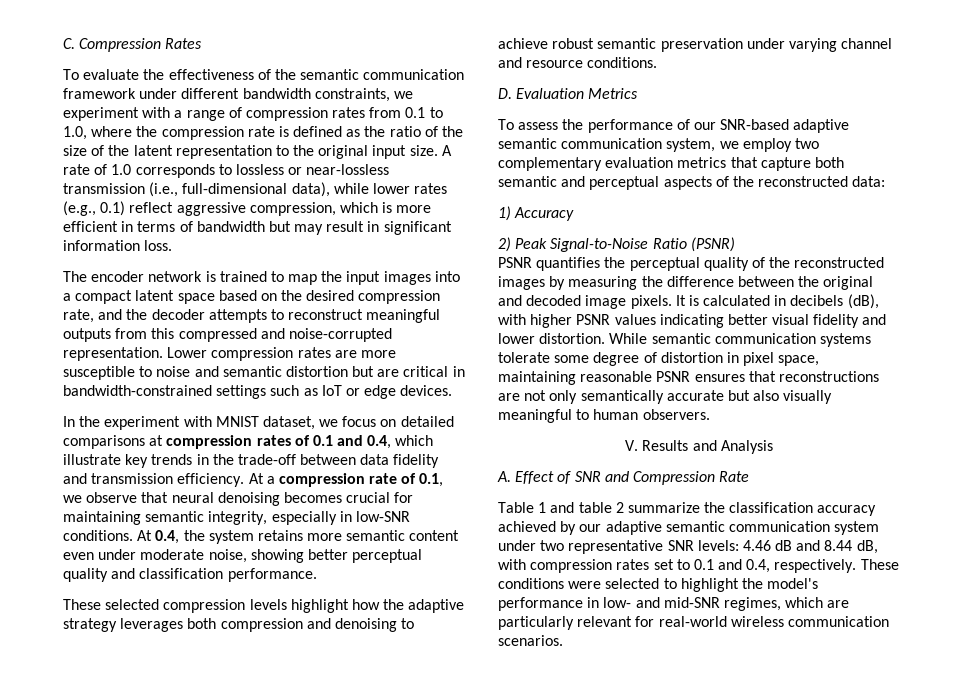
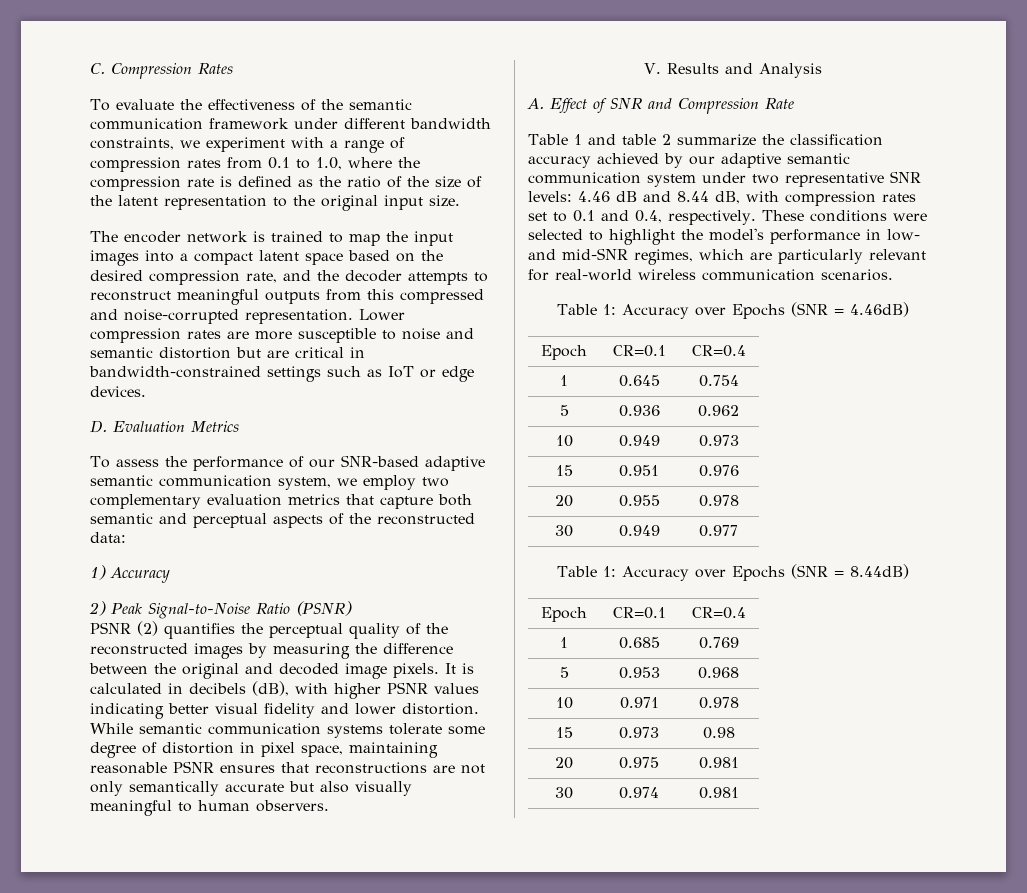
- A rate of 1.0 corresponds to lossless or near-lossless transmission (i.e., full-dimensional data), while lower rates (e.g., 0.1) reflect aggressive compression, which is more efficient in terms of bandwidth but may result in significant information loss.
- In the experiment with MNIST dataset, we focus on detailed comparisons at compression rates of 0.1 and 0.4, which illustrate key trends in the trade-off between data fidelity and transmission efficiency. At a compression rate of 0.1, we observe that neural denoising becomes crucial for maintaining semantic integrity, especially in low-SNR conditions. At 0.4, the system retains more semantic content even under moderate noise, showing better perceptual quality and classification performance.
- These selected compression levels highlight how the adaptive strategy leverages both compression and denoising to achieve robust semantic preservation under varying channel and resource conditions.
- PSNR quantifies the perceptual quality of the reconstructed images by measuring the difference between the original and decoded image pixels.
+ PSNR (2) quantifies the perceptual quality of the reconstructed images by measuring the difference between the original and decoded image pixels.
+ Table 1: Accuracy over Epochs (SNR = 4.46dB)
+ Epoch | CR=0.1 | CR=0.4
+ 1 | 0.645 | 0.754
+ 5 | 0.936 | 0.962
+ 10 | 0.949 | 0.973
+ 15 | 0.951 | 0.976
+ 20 | 0.955 | 0.978
+ 30 | 0.949 | 0.977
+ Table 1: Accuracy over Epochs (SNR = 8.44dB)
+ Epoch | CR=0.1 | CR=0.4
+ 1 | 0.685 | 0.769
+ 5 | 0.953 | 0.968
+ 10 | 0.971 | 0.978
+ 15 | 0.973 | 0.98
+ 20 | 0.975 | 0.981
+ 30 | 0.974 | 0.981

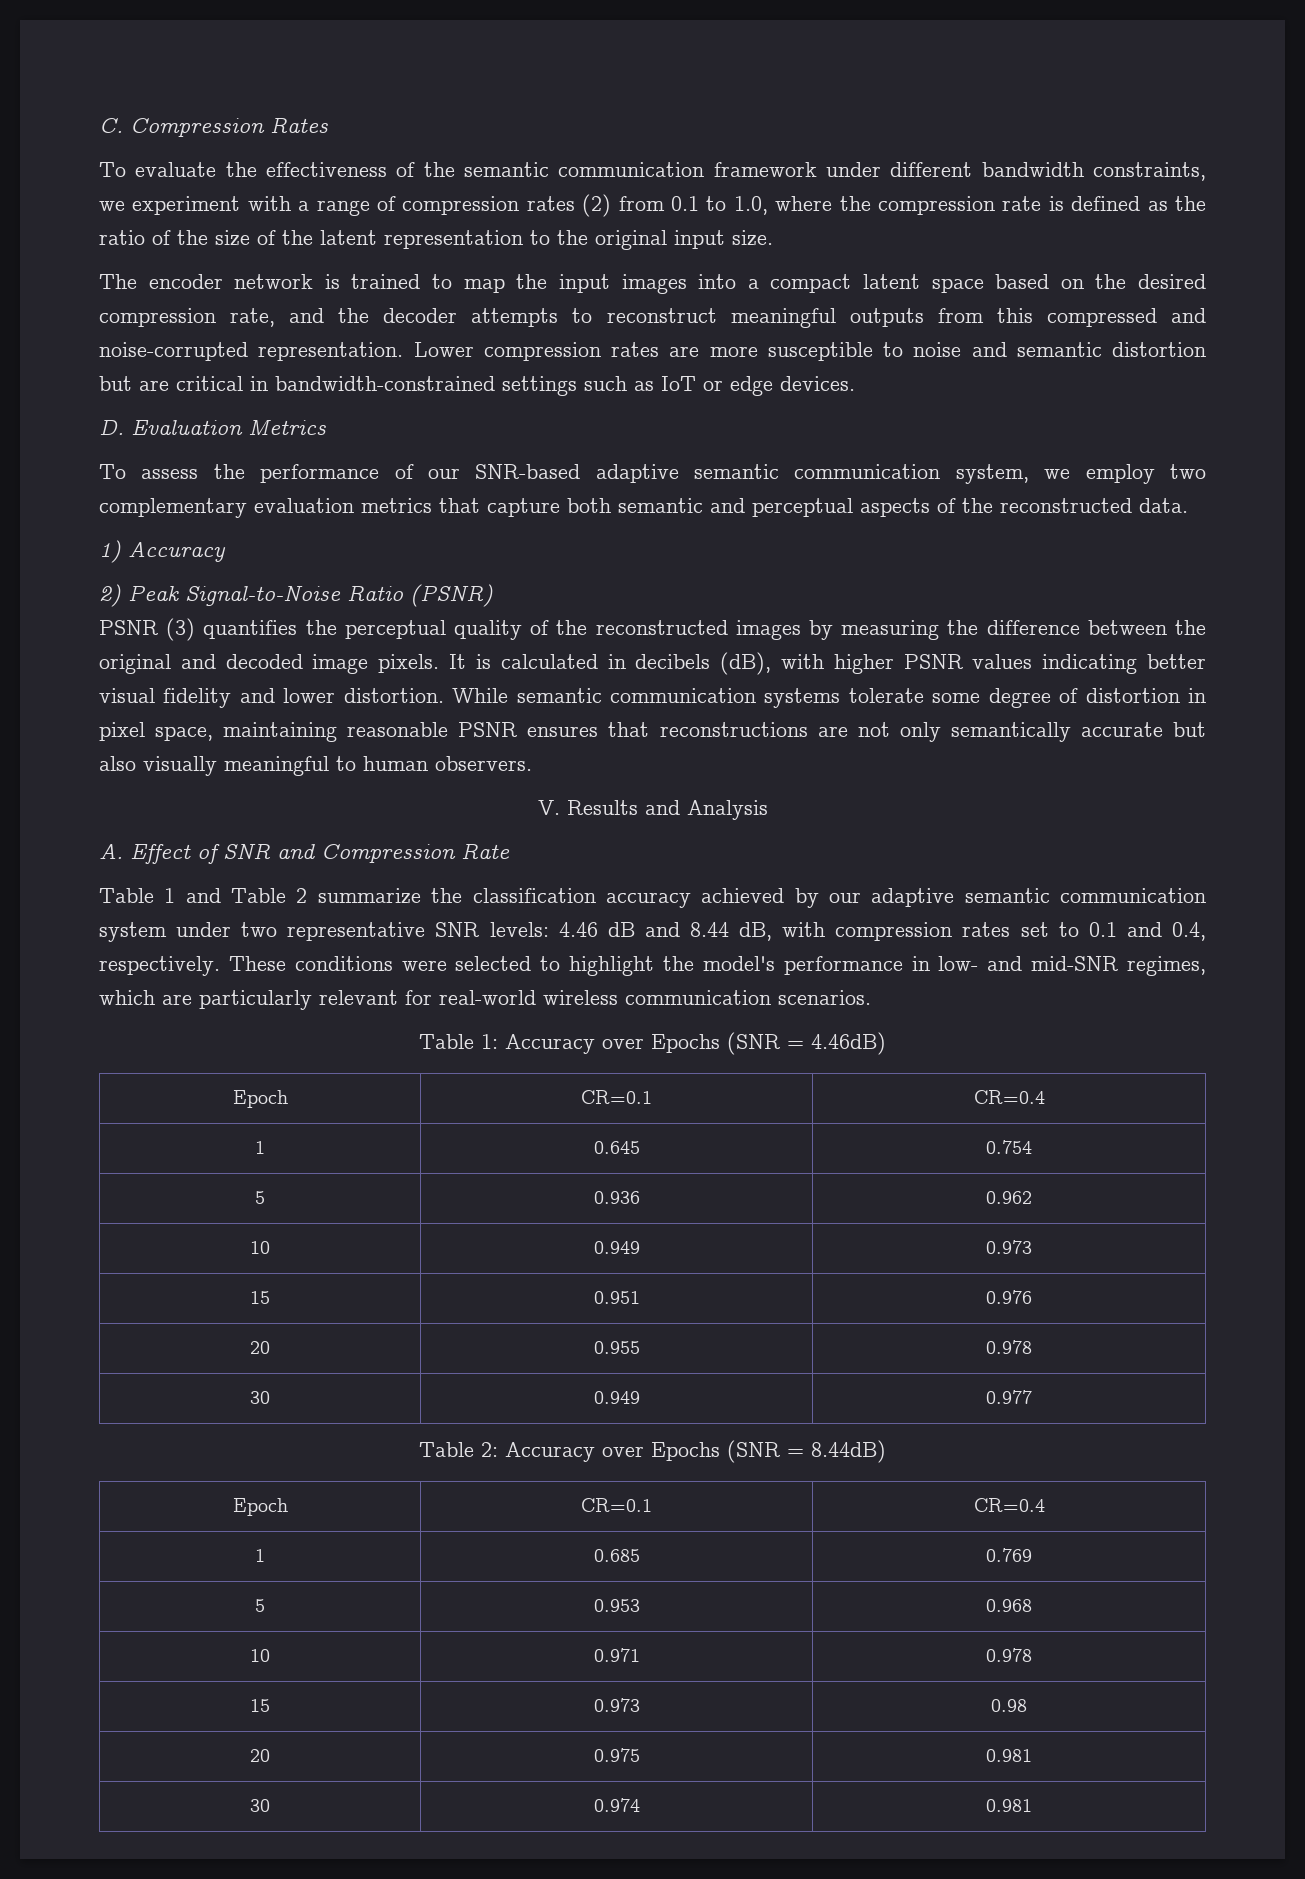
- To evaluate the effectiveness of the semantic communication framework under different bandwidth constraints, we experiment with a range of compression rates from 0.1 to 1.0, where the compression rate is defined as the ratio of the size of the latent representation to the original input size.
+ To evaluate the effectiveness of the semantic communication framework under different bandwidth constraints, we experiment with a range of compression rates (2) from 0.1 to 1.0, where the compression rate is defined as the ratio of the size of the latent representation to the original input size.
- To assess the performance of our SNR-based adaptive semantic communication system, we employ two complementary evaluation metrics that capture both semantic and perceptual aspects of the reconstructed data:
+ To assess the performance of our SNR-based adaptive semantic communication system, we employ two complementary evaluation metrics that capture both semantic and perceptual aspects of the reconstructed data.
- PSNR (2) quantifies the perceptual quality of the reconstructed images by measuring the difference between the original and decoded image pixels.
+ PSNR (3) quantifies the perceptual quality of the reconstructed images by measuring the difference between the original and decoded image pixels.
- Table 1 and table 2 summarize the classification accuracy achieved by our adaptive semantic communication system under two representative SNR levels: 4.46 dB and 8.44 dB, with compression rates set to 0.1 and 0.4, respectively.
+ Table 1 and Table 2 summarize the classification accuracy achieved by our adaptive semantic communication system under two representative SNR levels: 4.46 dB and 8.44 dB, with compression rates set to 0.1 and 0.4, respectively.
- Table 1: Accuracy over Epochs (SNR = 8.44dB)
+ Table 2: Accuracy over Epochs (SNR = 8.44dB)

